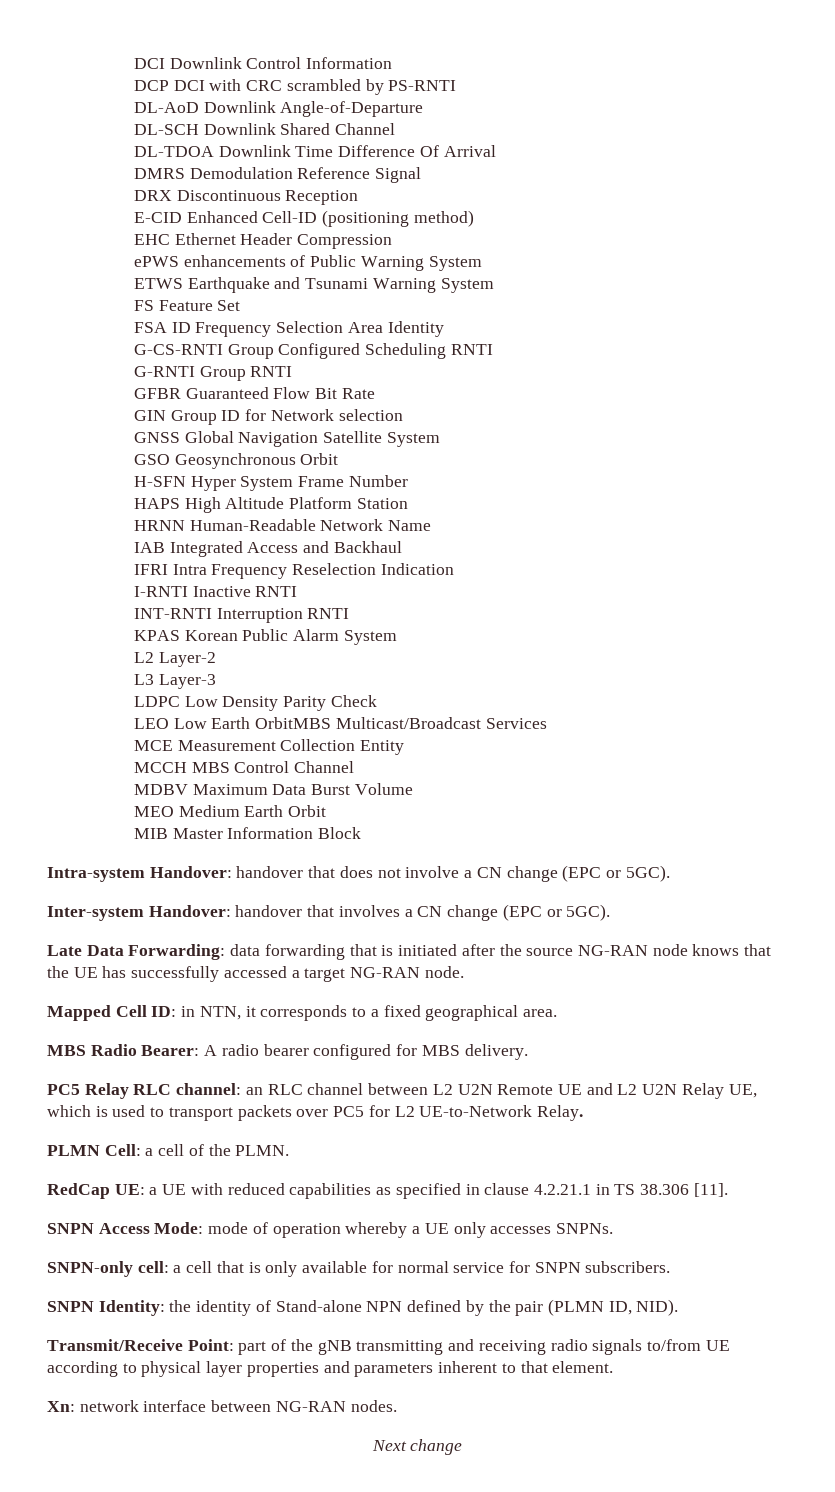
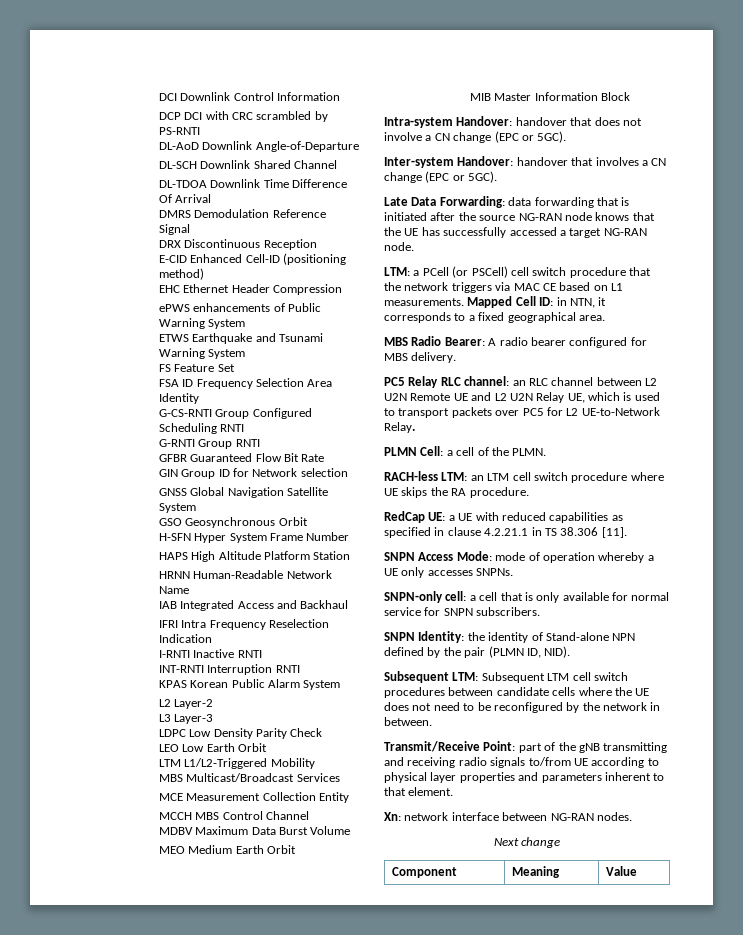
- LEO Low Earth OrbitMBS Multicast/Broadcast Services
+ LEO Low Earth Orbit
+ LTM L1/L2-Triggered Mobility
+ MBS Multicast/Broadcast Services
+ LTM: a PCell (or PSCell) cell switch procedure that the network triggers via MAC CE based on L1 measurements.
+ RACH-less LTM: an LTM cell switch procedure where UE skips the RA procedure.
+ Subsequent LTM: Subsequent LTM cell switch procedures between candidate cells where the UE does not need to be reconfigured by the network in between.
+ Component | Meaning | Value

